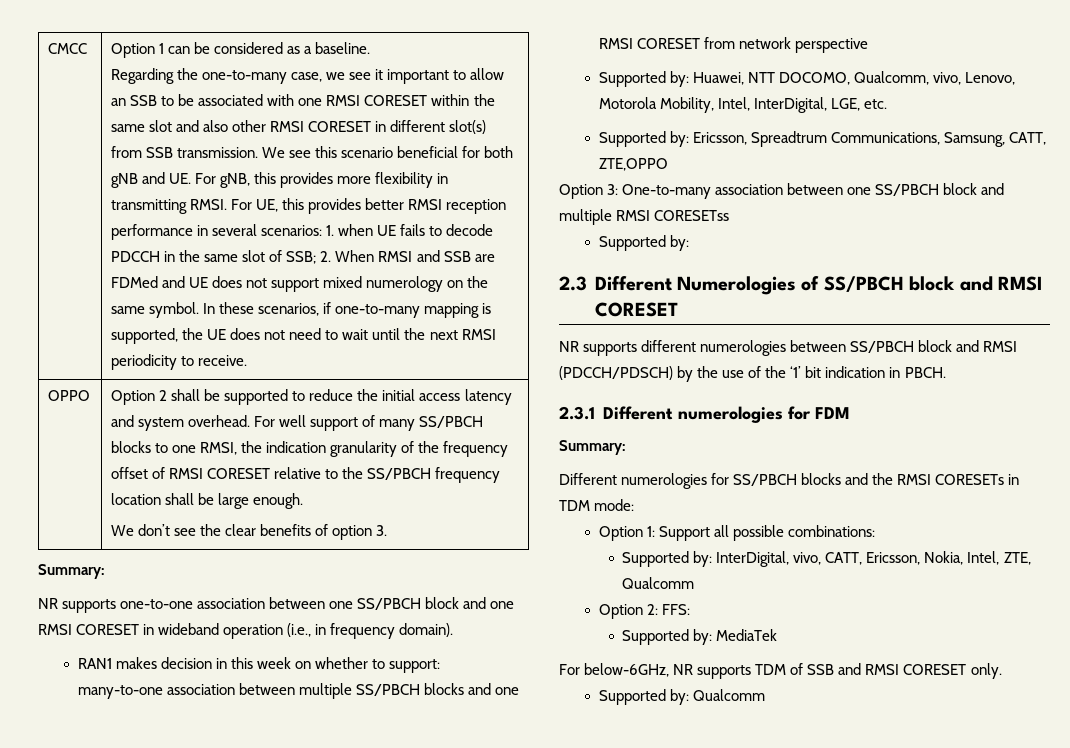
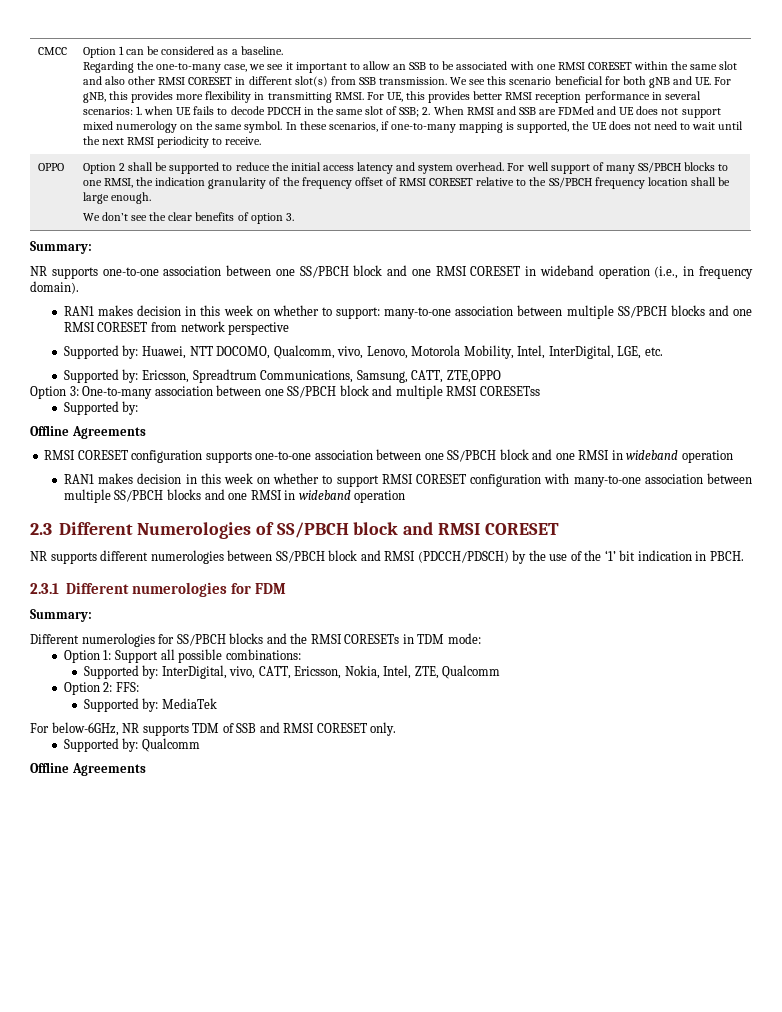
  Option 3: One-to-many association between one SS/PBCH block and multiple RMSI CORESETss
  Supported by:
+ Offline Agreements
+ RMSI CORESET configuration supports one-to-one association between one SS/PBCH block and one RMSI in wideband operation
+ RAN1 makes decision in this week on whether to support RMSI CORESET configuration with many-to-one association between multiple SS/PBCH blocks and one RMSI in wideband operation
  Supported by: Qualcomm
+ Offline Agreements

